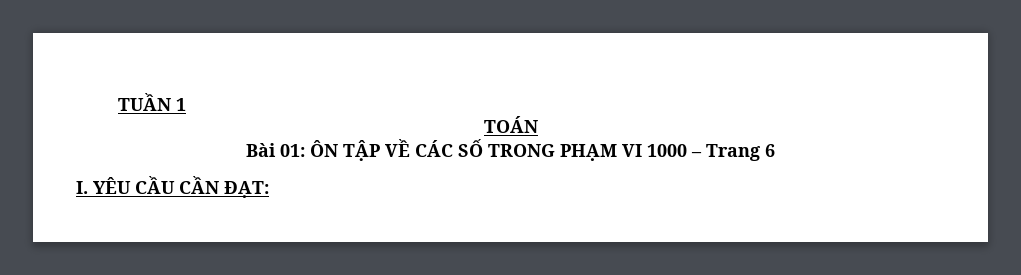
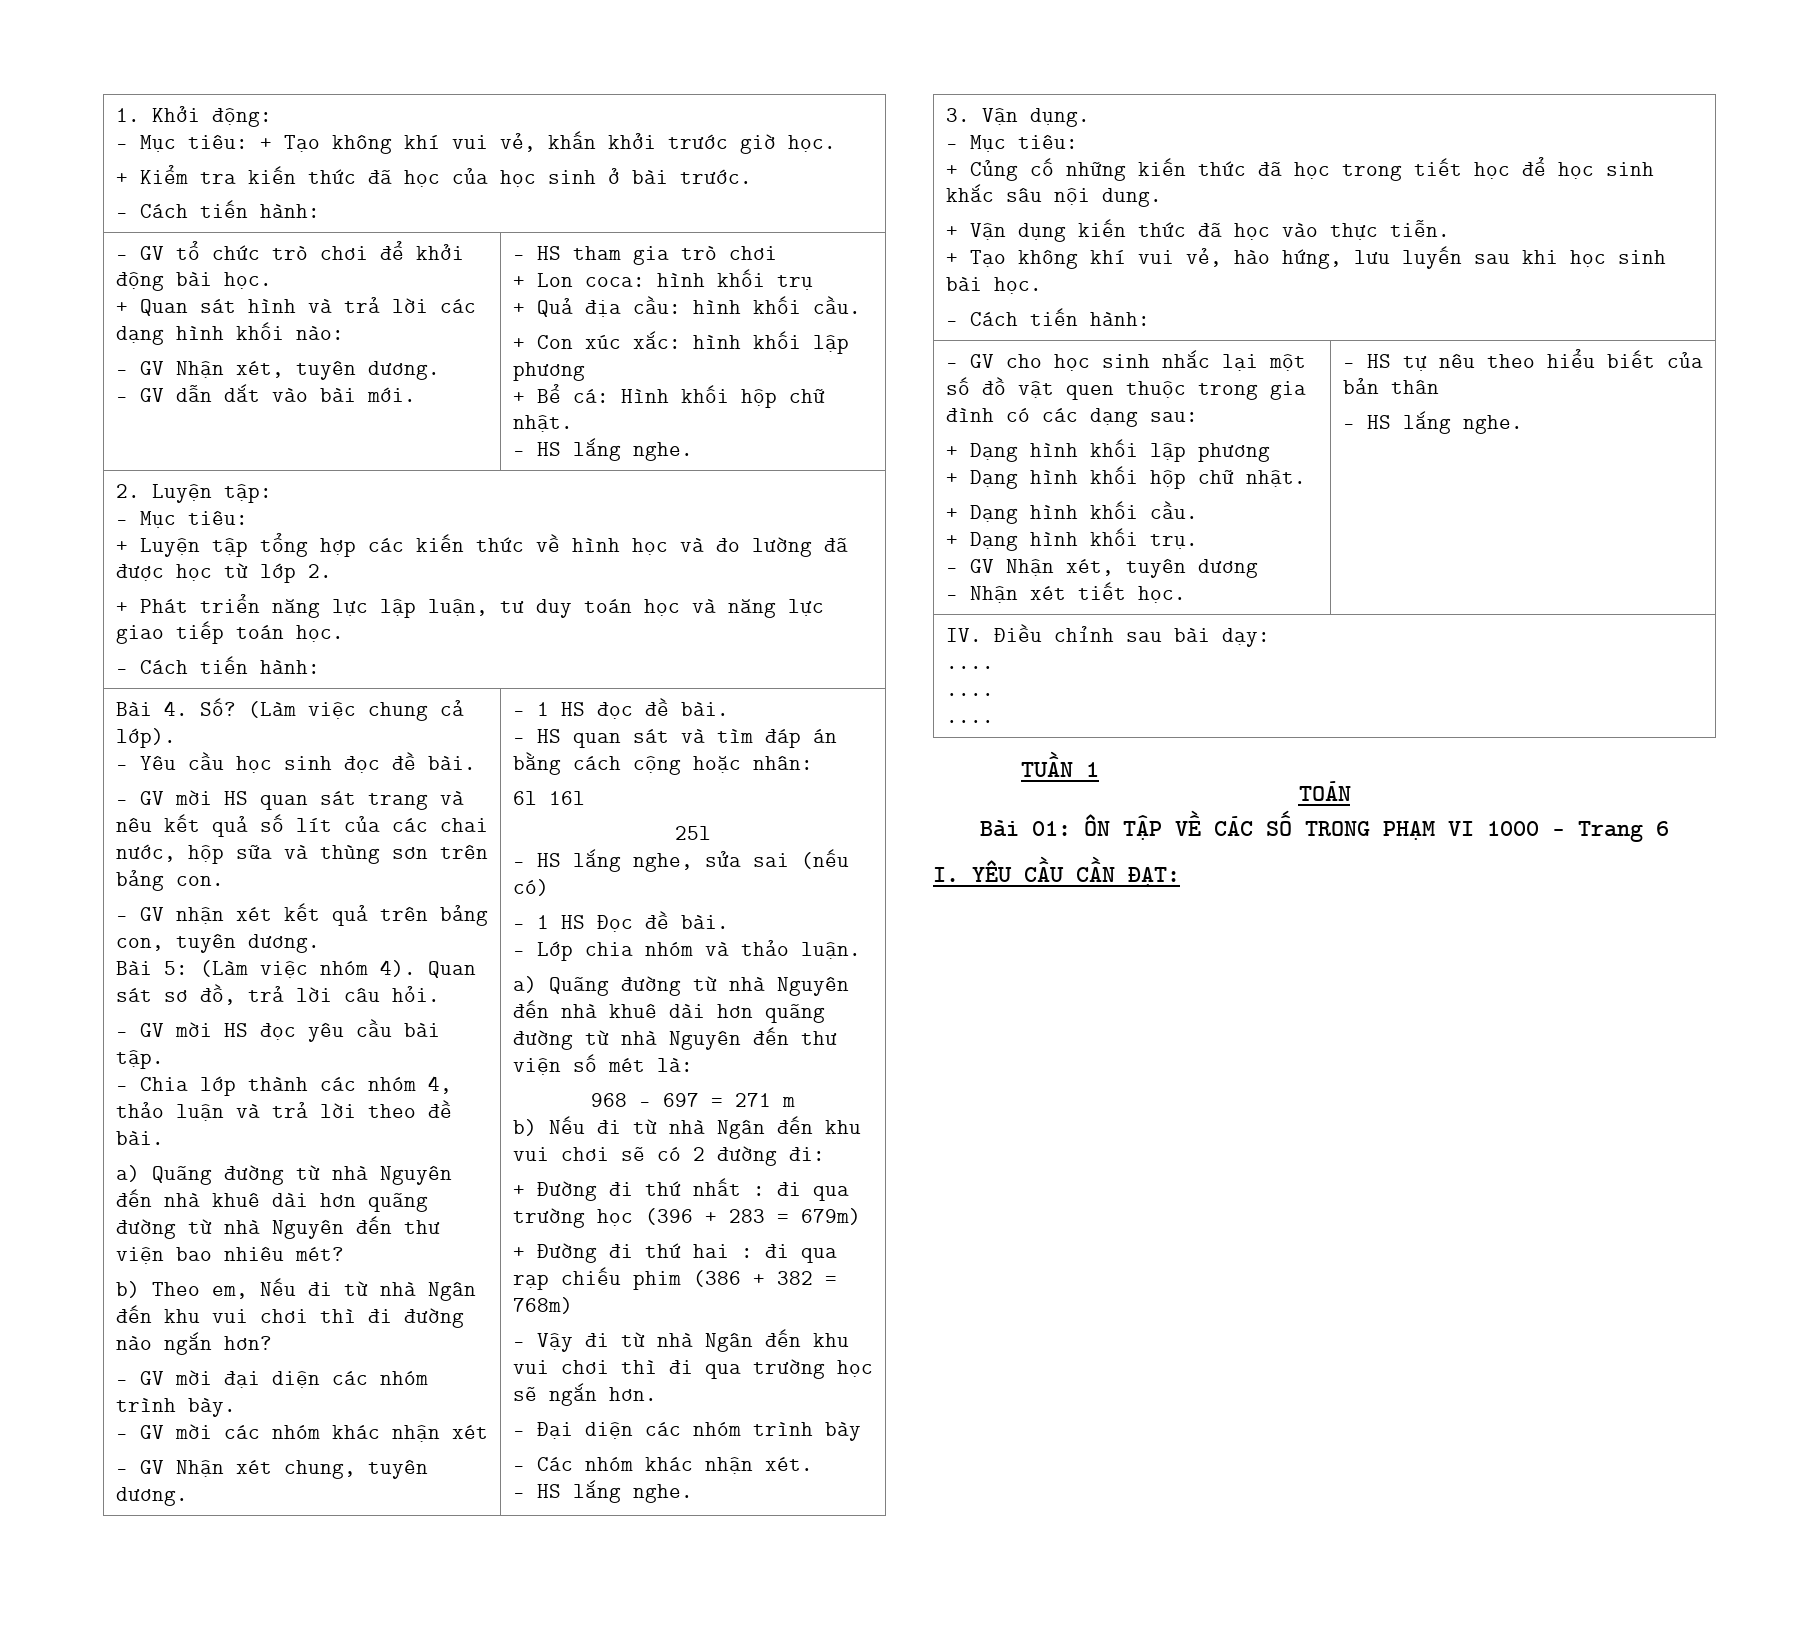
+ 1. Khởi động:
+ - Mục tiêu: + Tạo không khí vui vẻ, khấn khởi trước giờ học.
+ + Kiểm tra kiến thức đã học của học sinh ở bài trước.
+ - Cách tiến hành:
+ - GV tổ chức trò chơi để khởi động bài học.
+ + Quan sát hình và trả lời các dạng hình khối nào:
+ - GV Nhận xét, tuyên dương.
+ - GV dẫn dắt vào bài mới. | - HS tham gia trò chơi
+ + Lon coca: hình khối trụ
+ + Quả địa cầu: hình khối cầu.
+ + Con xúc xắc: hình khối lập phương
+ + Bể cá: Hình khối hộp chữ nhật.
+ - HS lắng nghe.
+ 2. Luyện tập:
+ - Mục tiêu:
+ + Luyện tập tổng hợp các kiến thức về hình học và đo lường đã được học từ lớp 2.
+ + Phát triển năng lực lập luận, tư duy toán học và năng lực giao tiếp toán học.
+ - Cách tiến hành:
+ Bài 4. Số? (Làm việc chung cả lớp).
+ - Yêu cầu học sinh đọc đề bài.
+ - GV mời HS quan sát trang và nêu kết quả số lít của các chai nước, hộp sữa và thùng sơn trên bảng con.
+ - GV nhận xét kết quả trên bảng con, tuyên dương.
+ Bài 5: (Làm việc nhóm 4). Quan sát sơ đồ, trả lời câu hỏi.
+ - GV mời HS đọc yêu cầu bài tập.
+ - Chia lớp thành các nhóm 4, thảo luận và trả lời theo đề bài.
+ a) Quãng đường từ nhà Nguyên đến nhà khuê dài hơn quãng đường từ nhà Nguyên đến thư viện bao nhiêu mét?
+ b) Theo em, Nếu đi từ nhà Ngân đến khu vui chơi thì đi đường nào ngắn hơn?
+ - GV mời đại diện các nhóm trình bày.
+ - GV mời các nhóm khác nhận xét
+ - GV Nhận xét chung, tuyên dương. | - 1 HS đọc đề bài.
+ - HS quan sát và tìm đáp án bằng cách cộng hoặc nhân:
+ 6l 16l
+ 25l
+ - HS lắng nghe, sửa sai (nếu có)
+ - 1 HS Đọc đề bài.
+ - Lớp chia nhóm và thảo luận.
+ a) Quãng đường từ nhà Nguyên đến nhà khuê dài hơn quãng đường từ nhà Nguyên đến thư viện số mét là:
+ 968 – 697 = 271 m
+ b) Nếu đi từ nhà Ngân đến khu vui chơi sẽ có 2 đường đi:
+ + Đường đi thứ nhất : đi qua trường học (396 + 283 = 679m)
+ + Đường đi thứ hai : đi qua rạp chiếu phim (386 + 382 = 768m)
+ - Vậy đi từ nhà Ngân đến khu vui chơi thì đi qua trường học sẽ ngắn hơn.
+ - Đại diện các nhóm trình bày
+ - Các nhóm khác nhận xét.
+ - HS lắng nghe.
+ 3. Vận dụng.
+ - Mục tiêu:
+ + Củng cố những kiến thức đã học trong tiết học để học sinh khắc sâu nội dung.
+ + Vận dụng kiến thức đã học vào thực tiễn.
+ + Tạo không khí vui vẻ, hào hứng, lưu luyến sau khi học sinh bài học.
+ - Cách tiến hành:
+ - GV cho học sinh nhắc lại một số đồ vật quen thuộc trong gia đình có các dạng sau:
+ + Dạng hình khối lập phương
+ + Dạng hình khối hộp chữ nhật.
+ + Dạng hình khối cầu.
+ + Dạng hình khối trụ.
+ - GV Nhận xét, tuyên dương
+ - Nhận xét tiết học. | - HS tự nêu theo hiểu biết của bản thân
+ - HS lắng nghe.
+ IV. Điều chỉnh sau bài dạy:
+ ....
+ ....
+ ....

